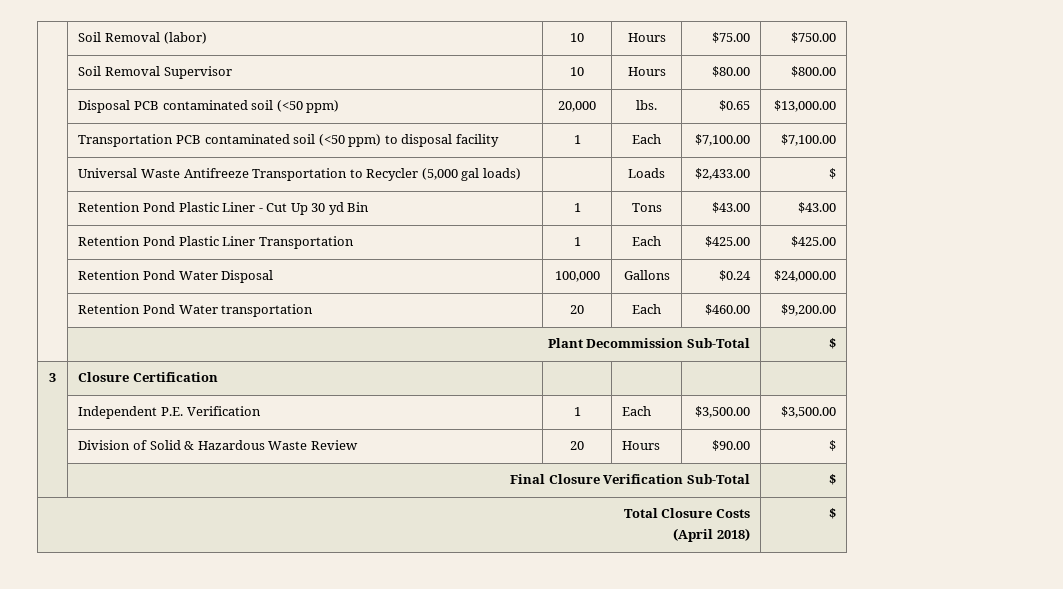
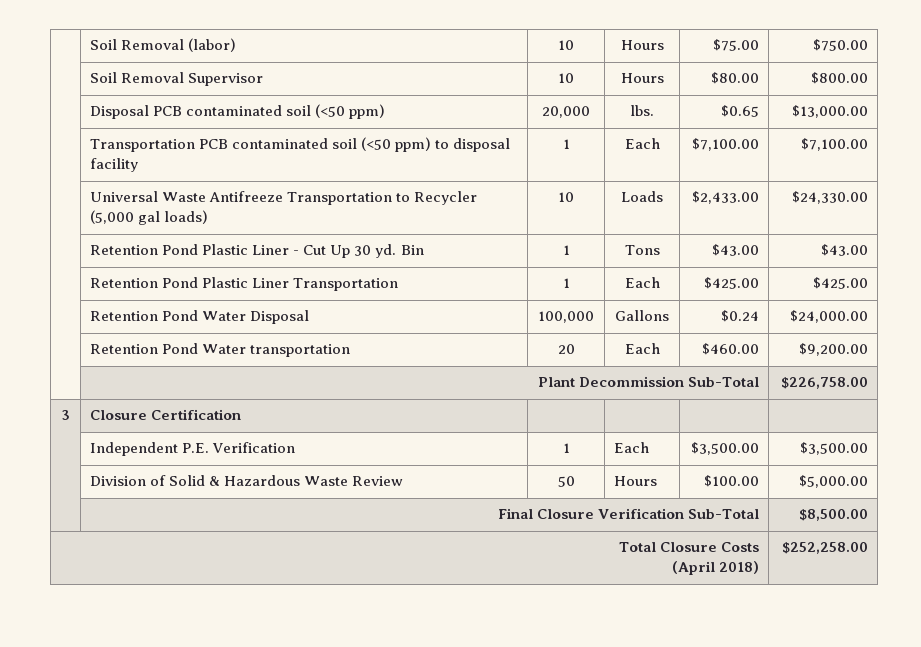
- | Universal Waste Antifreeze Transportation to Recycler (5,000 gal loads) | | Loads | $2,433.00 | $
+ | Universal Waste Antifreeze Transportation to Recycler (5,000 gal loads) | 10 | Loads | $2,433.00 | $24,330.00
- | Retention Pond Plastic Liner - Cut Up 30 yd Bin | 1 | Tons | $43.00 | $43.00
+ | Retention Pond Plastic Liner - Cut Up 30 yd. Bin | 1 | Tons | $43.00 | $43.00
- | Plant Decommission Sub-Total | $
+ | Plant Decommission Sub-Total | $226,758.00
- | Division of Solid & Hazardous Waste Review | 20 | Hours | $90.00 | $
+ | Division of Solid & Hazardous Waste Review | 50 | Hours | $100.00 | $5,000.00
- | Final Closure Verification Sub-Total | $
+ | Final Closure Verification Sub-Total | $8,500.00
  Total Closure Costs
- (April 2018) | $
+ (April 2018) | $252,258.00

